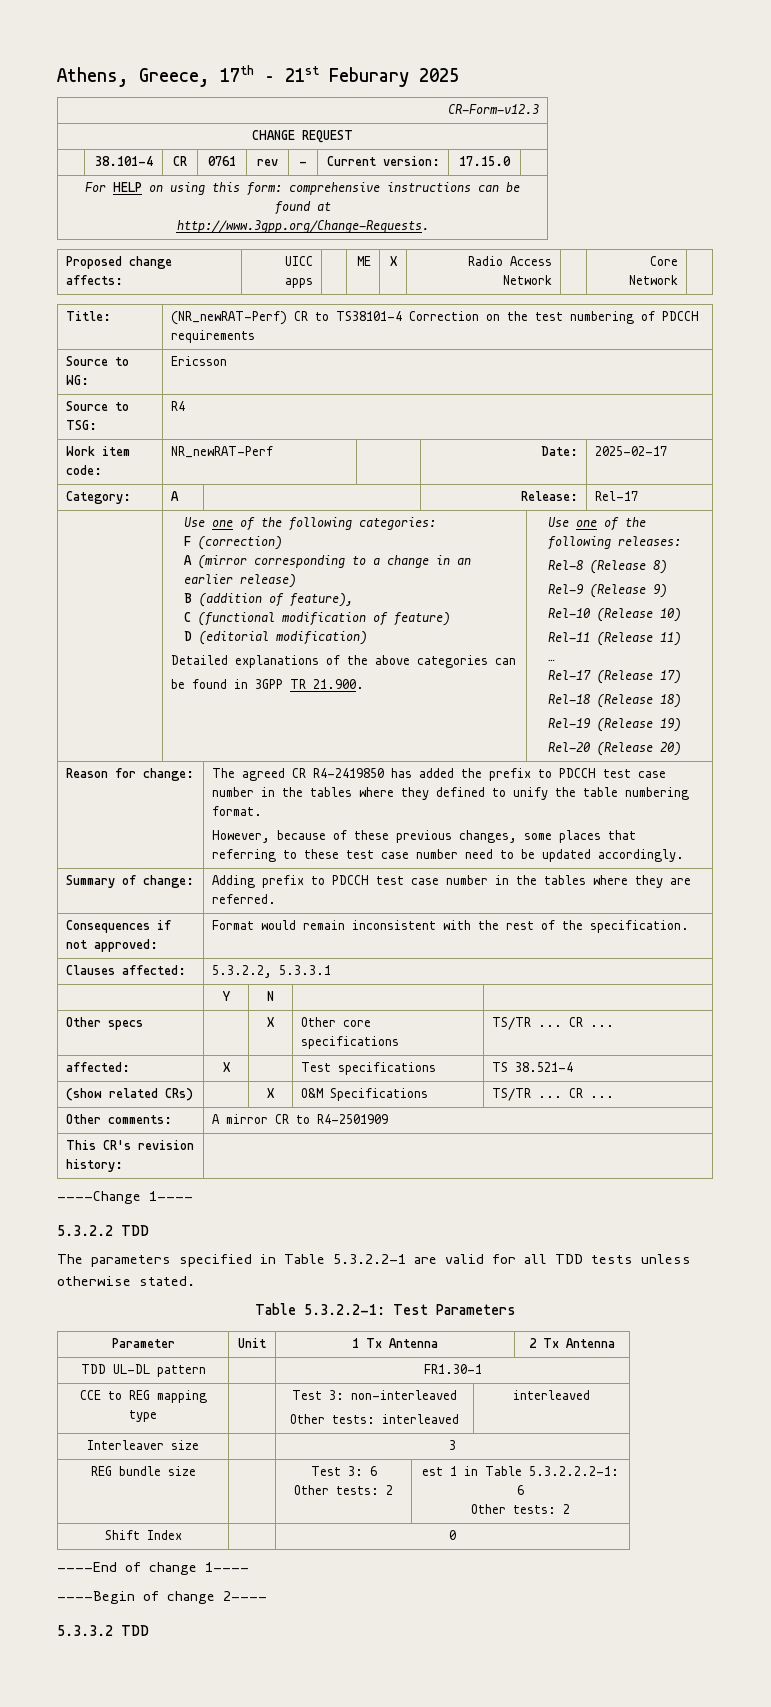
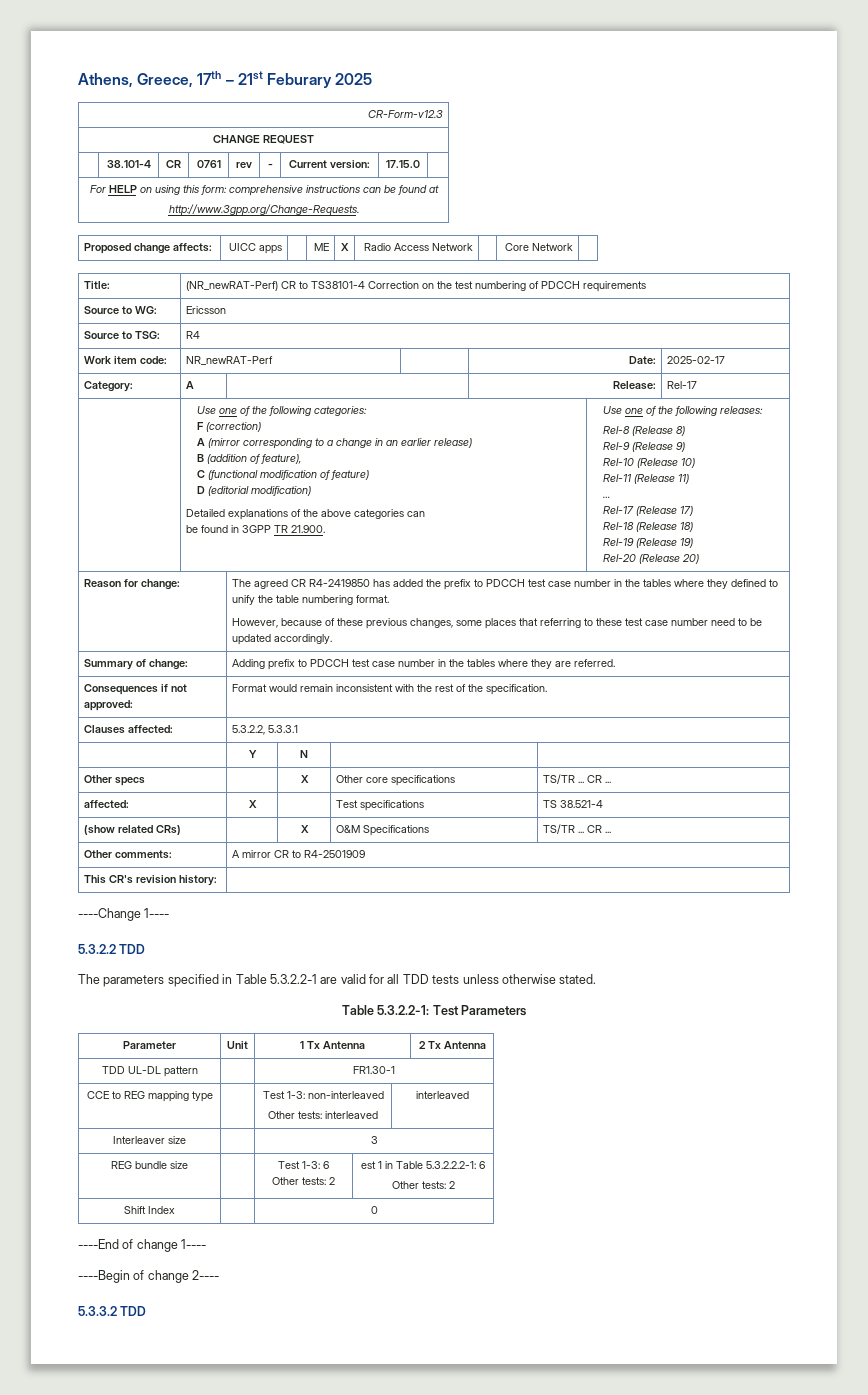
- CCE to REG mapping type | | Test 3: non-interleaved
+ CCE to REG mapping type | | Test 1-3: non-interleaved
- REG bundle size | | Test 3: 6
+ REG bundle size | | Test 1-3: 6

